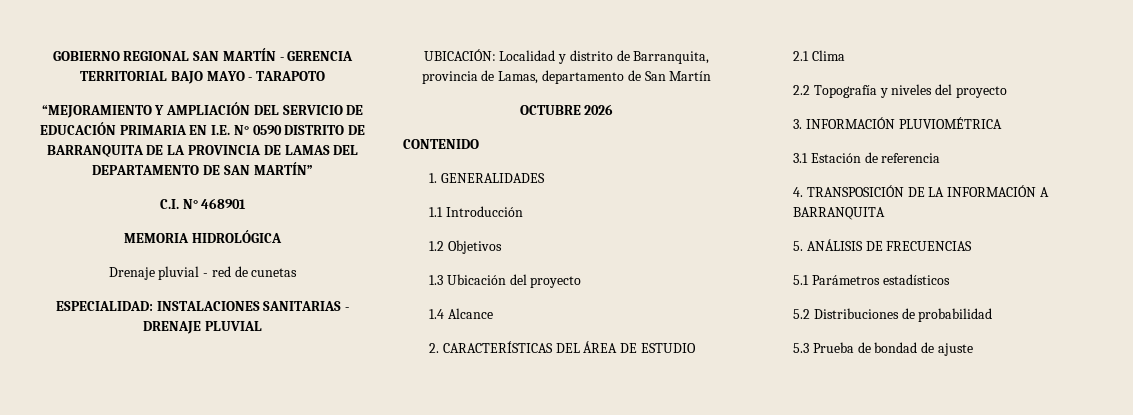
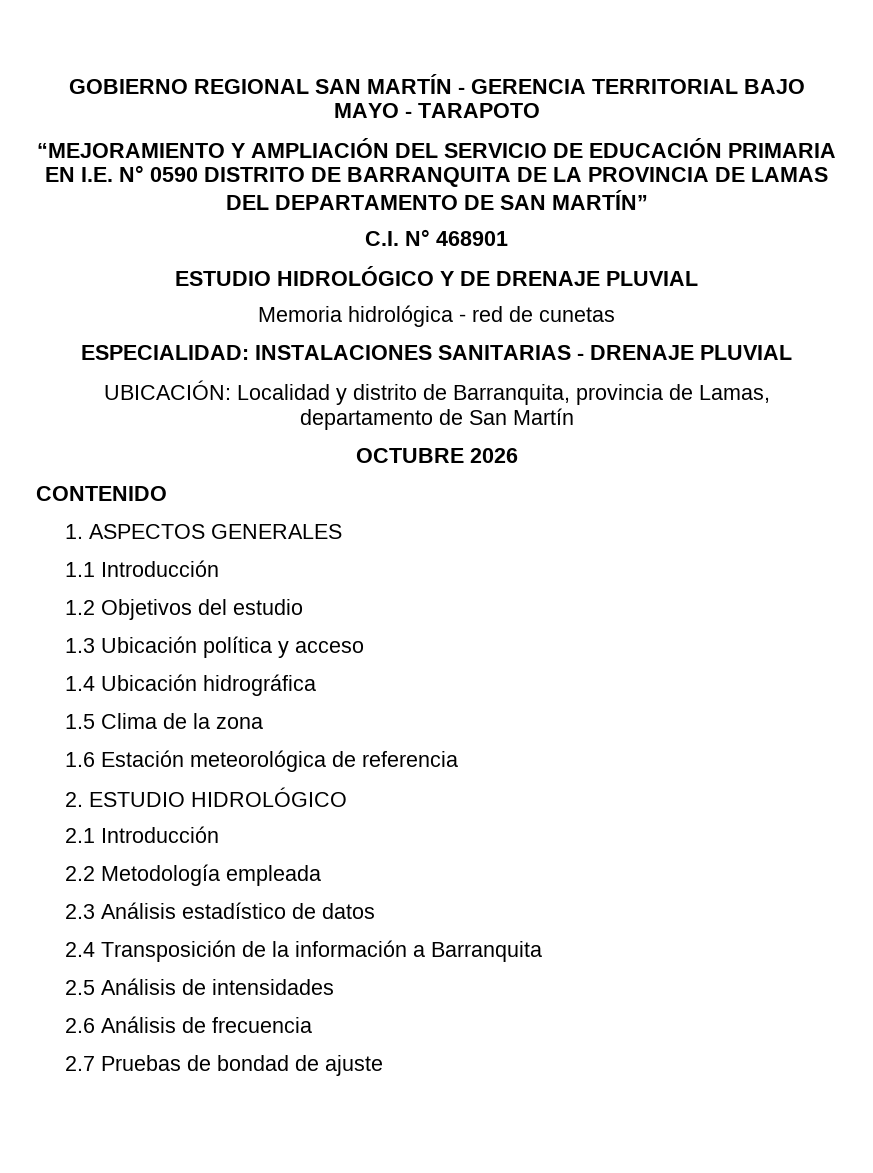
- MEMORIA HIDROLÓGICA
- Drenaje pluvial - red de cunetas
+ ESTUDIO HIDROLÓGICO Y DE DRENAJE PLUVIAL
+ Memoria hidrológica - red de cunetas
- 1. GENERALIDADES
+ 1. ASPECTOS GENERALES
- 1.2 Objetivos
+ 1.2 Objetivos del estudio
- 1.3 Ubicación del proyecto
- 1.4 Alcance
- 2. CARACTERÍSTICAS DEL ÁREA DE ESTUDIO
- 2.1 Clima
- 2.2 Topografía y niveles del proyecto
- 3. INFORMACIÓN PLUVIOMÉTRICA
- 3.1 Estación de referencia
- 4. TRANSPOSICIÓN DE LA INFORMACIÓN A BARRANQUITA
- 5. ANÁLISIS DE FRECUENCIAS
- 5.1 Parámetros estadísticos
- 5.2 Distribuciones de probabilidad
- 5.3 Prueba de bondad de ajuste
+ 1.3 Ubicación política y acceso
+ 1.4 Ubicación hidrográfica
+ 1.5 Clima de la zona
+ 1.6 Estación meteorológica de referencia
+ 2. ESTUDIO HIDROLÓGICO
+ 2.1 Introducción
+ 2.2 Metodología empleada
+ 2.3 Análisis estadístico de datos
+ 2.4 Transposición de la información a Barranquita
+ 2.5 Análisis de intensidades
+ 2.6 Análisis de frecuencia
+ 2.7 Pruebas de bondad de ajuste

